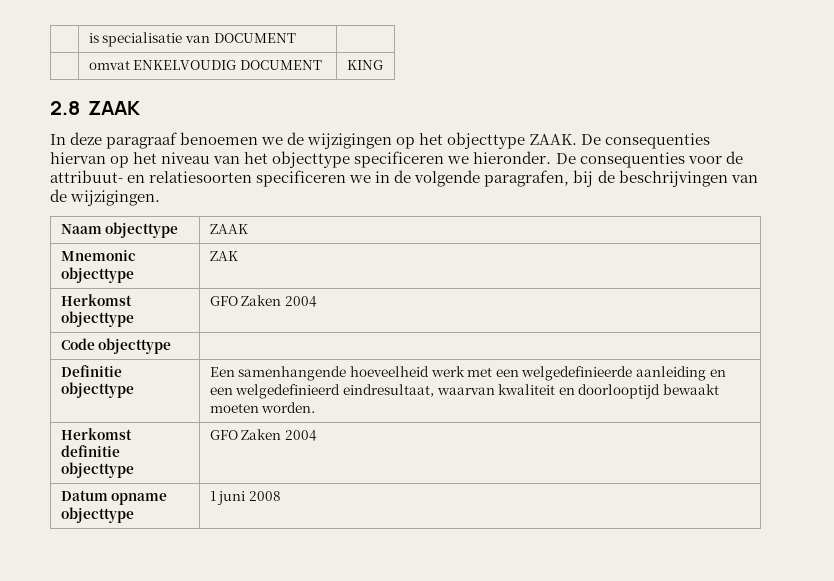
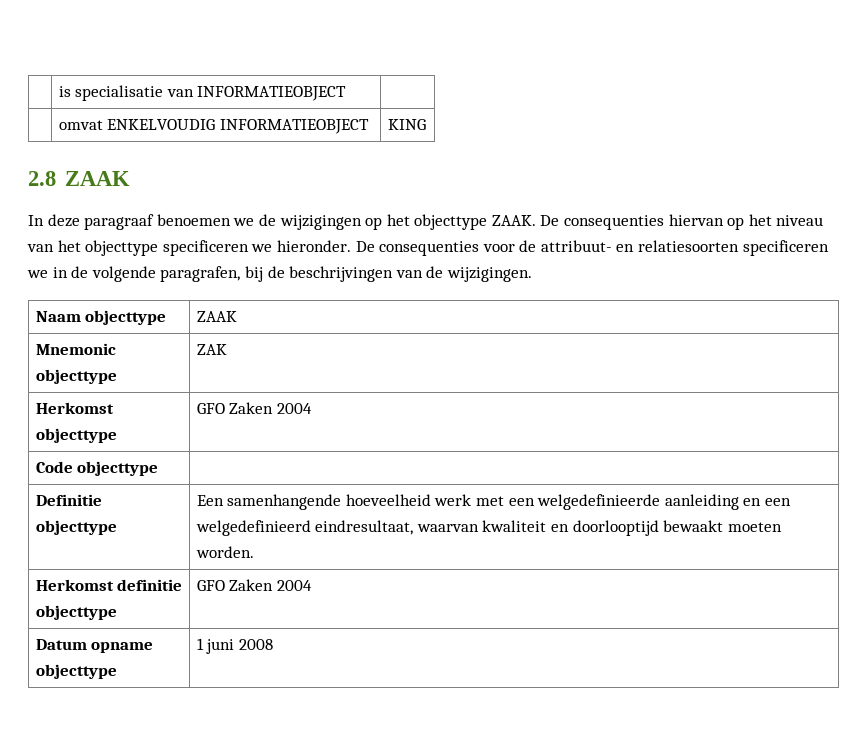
- | is specialisatie van DOCUMENT |
+ | is specialisatie van INFORMATIEOBJECT |
- | omvat ENKELVOUDIG DOCUMENT | KING
+ | omvat ENKELVOUDIG INFORMATIEOBJECT | KING

